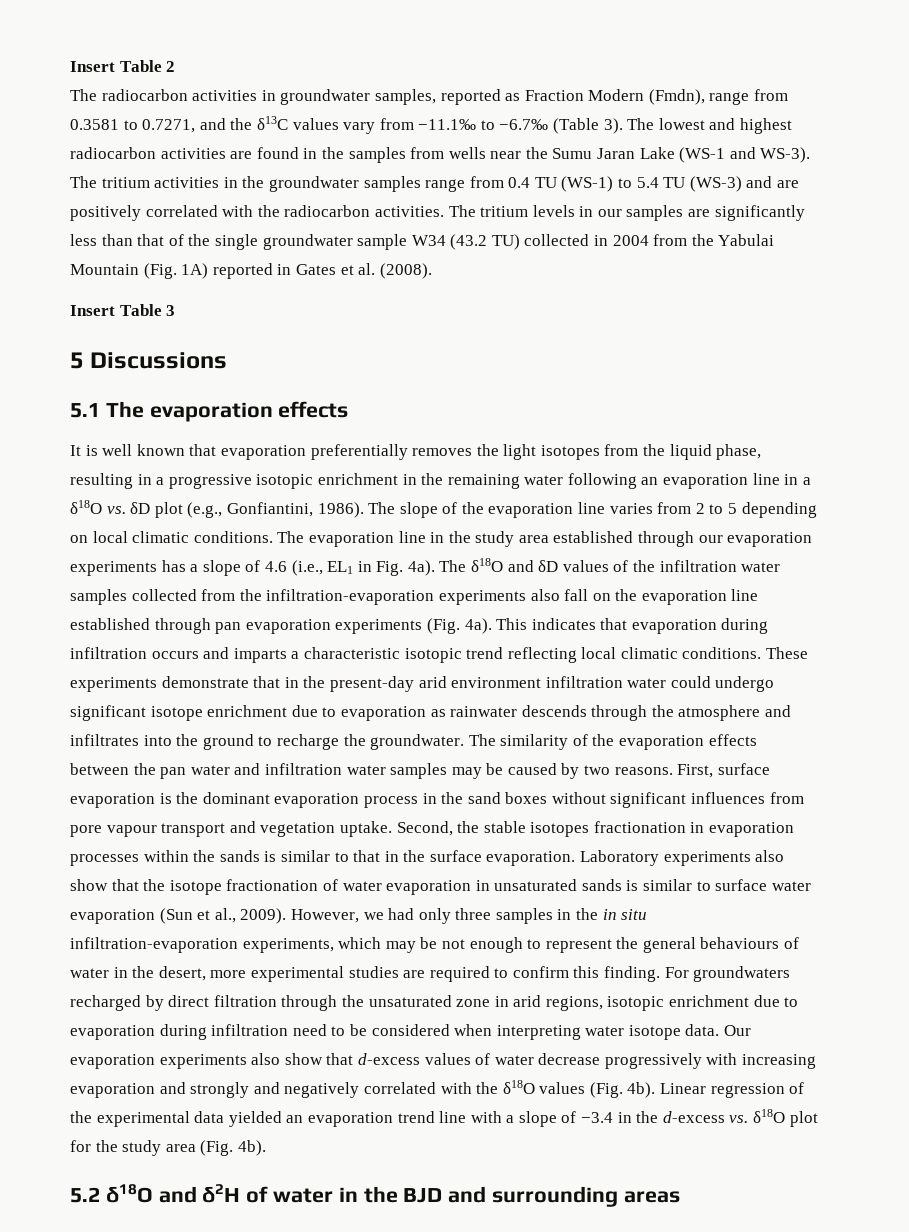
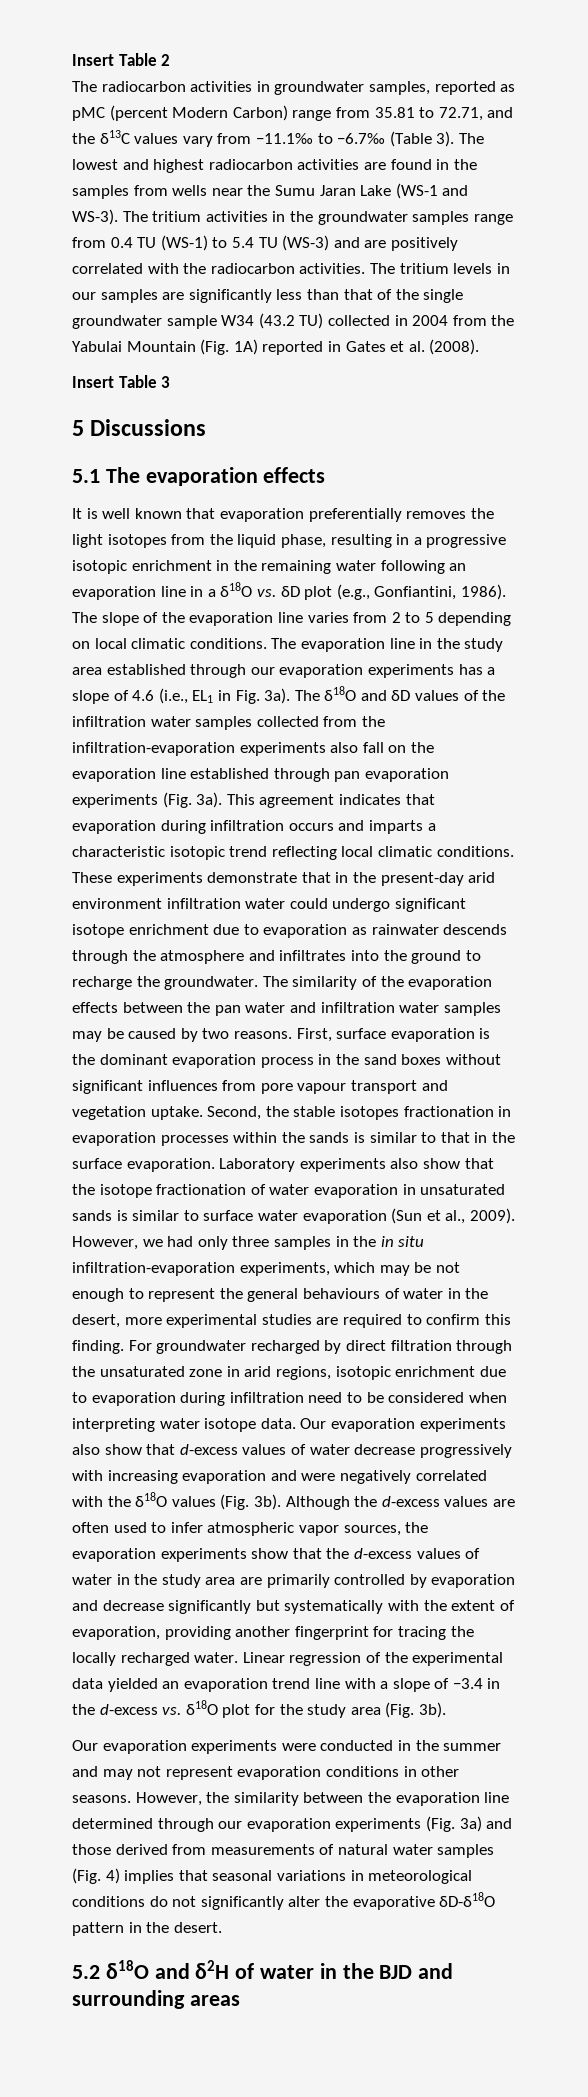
- The radiocarbon activities in groundwater samples, reported as Fraction Modern (Fmdn), range from 0.3581 to 0.7271, and the δ13C values vary from −11.1‰ to −6.7‰ (Table 3).
+ The radiocarbon activities in groundwater samples, reported as pMC (percent Modern Carbon) range from 35.81 to 72.71, and the δ13C values vary from −11.1‰ to −6.7‰ (Table 3).
- The evaporation line in the study area established through our evaporation experiments has a slope of 4.6 (i.e., EL1 in Fig. 4a).
+ The evaporation line in the study area established through our evaporation experiments has a slope of 4.6 (i.e., EL1 in Fig. 3a).
- The δ18O and δD values of the infiltration water samples collected from the infiltration-evaporation experiments also fall on the evaporation line established through pan evaporation experiments (Fig. 4a). This indicates that evaporation during infiltration occurs and imparts a characteristic isotopic trend reflecting local climatic conditions.
+ The δ18O and δD values of the infiltration water samples collected from the infiltration-evaporation experiments also fall on the evaporation line established through pan evaporation experiments (Fig. 3a). This agreement indicates that evaporation during infiltration occurs and imparts a characteristic isotopic trend reflecting local climatic conditions.
- For groundwaters recharged by direct filtration through the unsaturated zone in arid regions, isotopic enrichment due to evaporation during infiltration need to be considered when interpreting water isotope data.
+ For groundwater recharged by direct filtration through the unsaturated zone in arid regions, isotopic enrichment due to evaporation during infiltration need to be considered when interpreting water isotope data.
- Our evaporation experiments also show that d-excess values of water decrease progressively with increasing evaporation and strongly and negatively correlated with the δ18O values (Fig. 4b).
+ Our evaporation experiments also show that d-excess values of water decrease progressively with increasing evaporation and were negatively correlated with the δ18O values (Fig. 3b). Although the d-excess values are often used to infer atmospheric vapor sources, the evaporation experiments show that the d-excess values of water in the study area are primarily controlled by evaporation and decrease significantly but systematically with the extent of evaporation, providing another fingerprint for tracing the locally recharged water.
- Linear regression of the experimental data yielded an evaporation trend line with a slope of −3.4 in the d-excess vs. δ18O plot for the study area (Fig. 4b).
+ Linear regression of the experimental data yielded an evaporation trend line with a slope of −3.4 in the d-excess vs. δ18O plot for the study area (Fig. 3b).
+ Our evaporation experiments were conducted in the summer and may not represent evaporation conditions in other seasons. However, the similarity between the evaporation line determined through our evaporation experiments (Fig. 3a) and those derived from measurements of natural water samples (Fig. 4) implies that seasonal variations in meteorological conditions do not significantly alter the evaporative δD-δ18O pattern in the desert.

